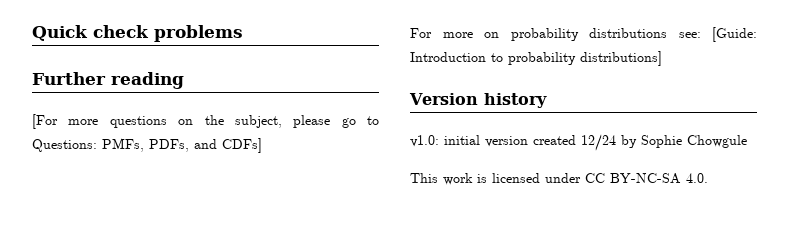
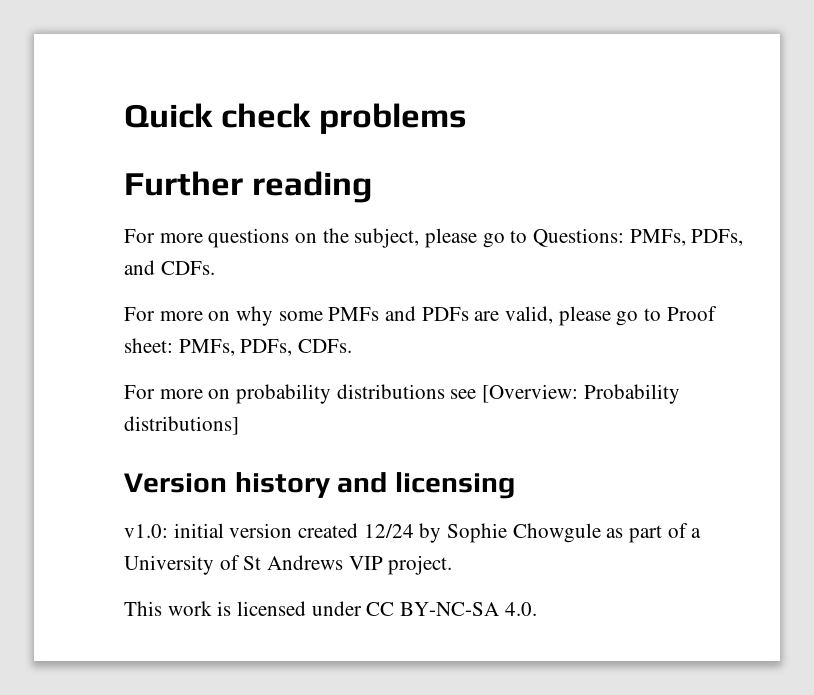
- [For more questions on the subject, please go to Questions: PMFs, PDFs, and CDFs]
+ For more questions on the subject, please go to Questions: PMFs, PDFs, and CDFs.
+ For more on why some PMFs and PDFs are valid, please go to Proof sheet: PMFs, PDFs, CDFs.
- For more on probability distributions see: [Guide: Introduction to probability distributions]
+ For more on probability distributions see [Overview: Probability distributions]
- Version history
+ Version history and licensing
- v1.0: initial version created 12/24 by Sophie Chowgule
+ v1.0: initial version created 12/24 by Sophie Chowgule as part of a University of St Andrews VIP project.

